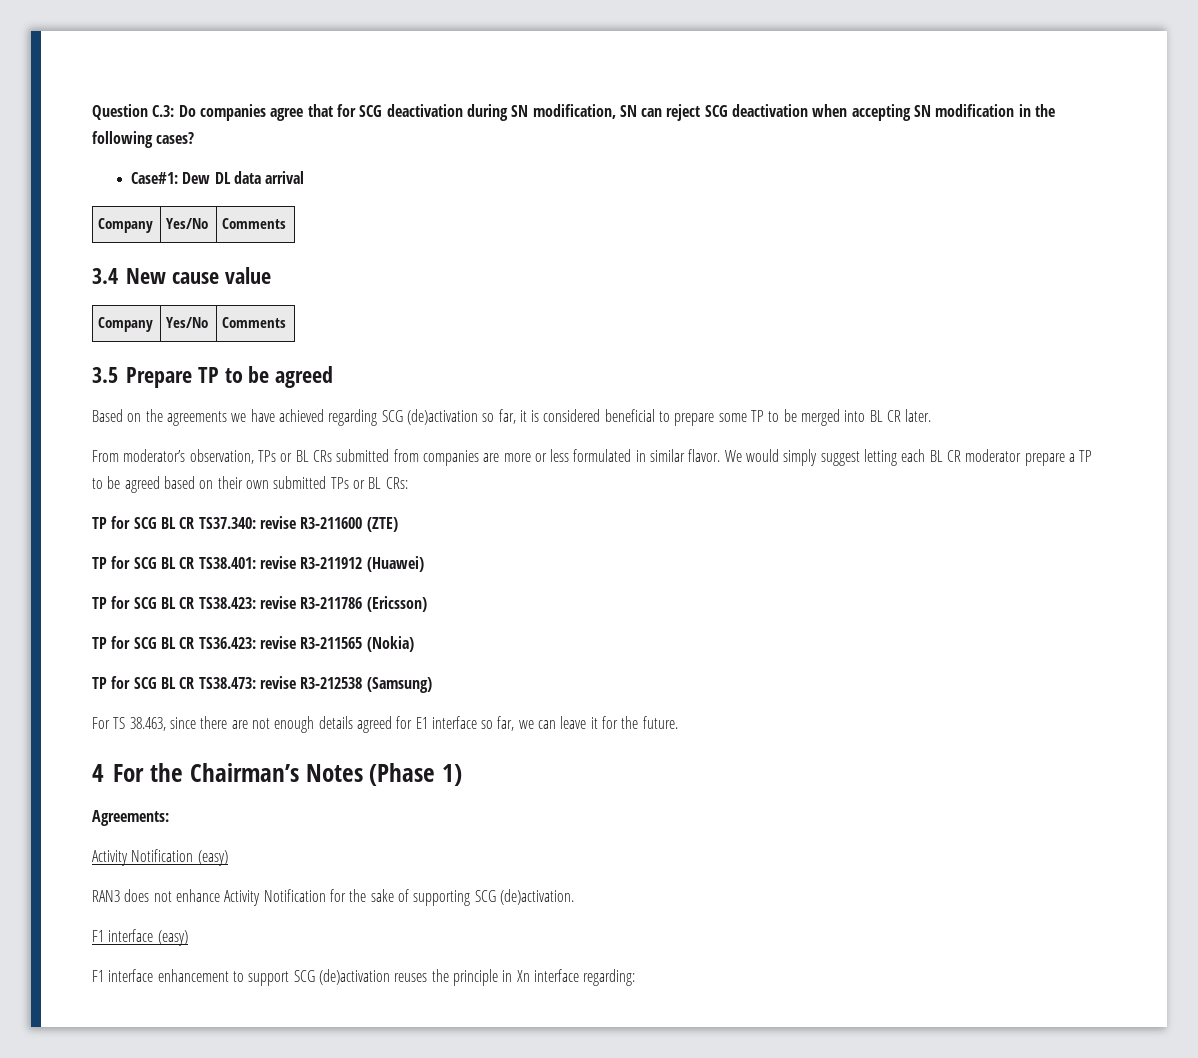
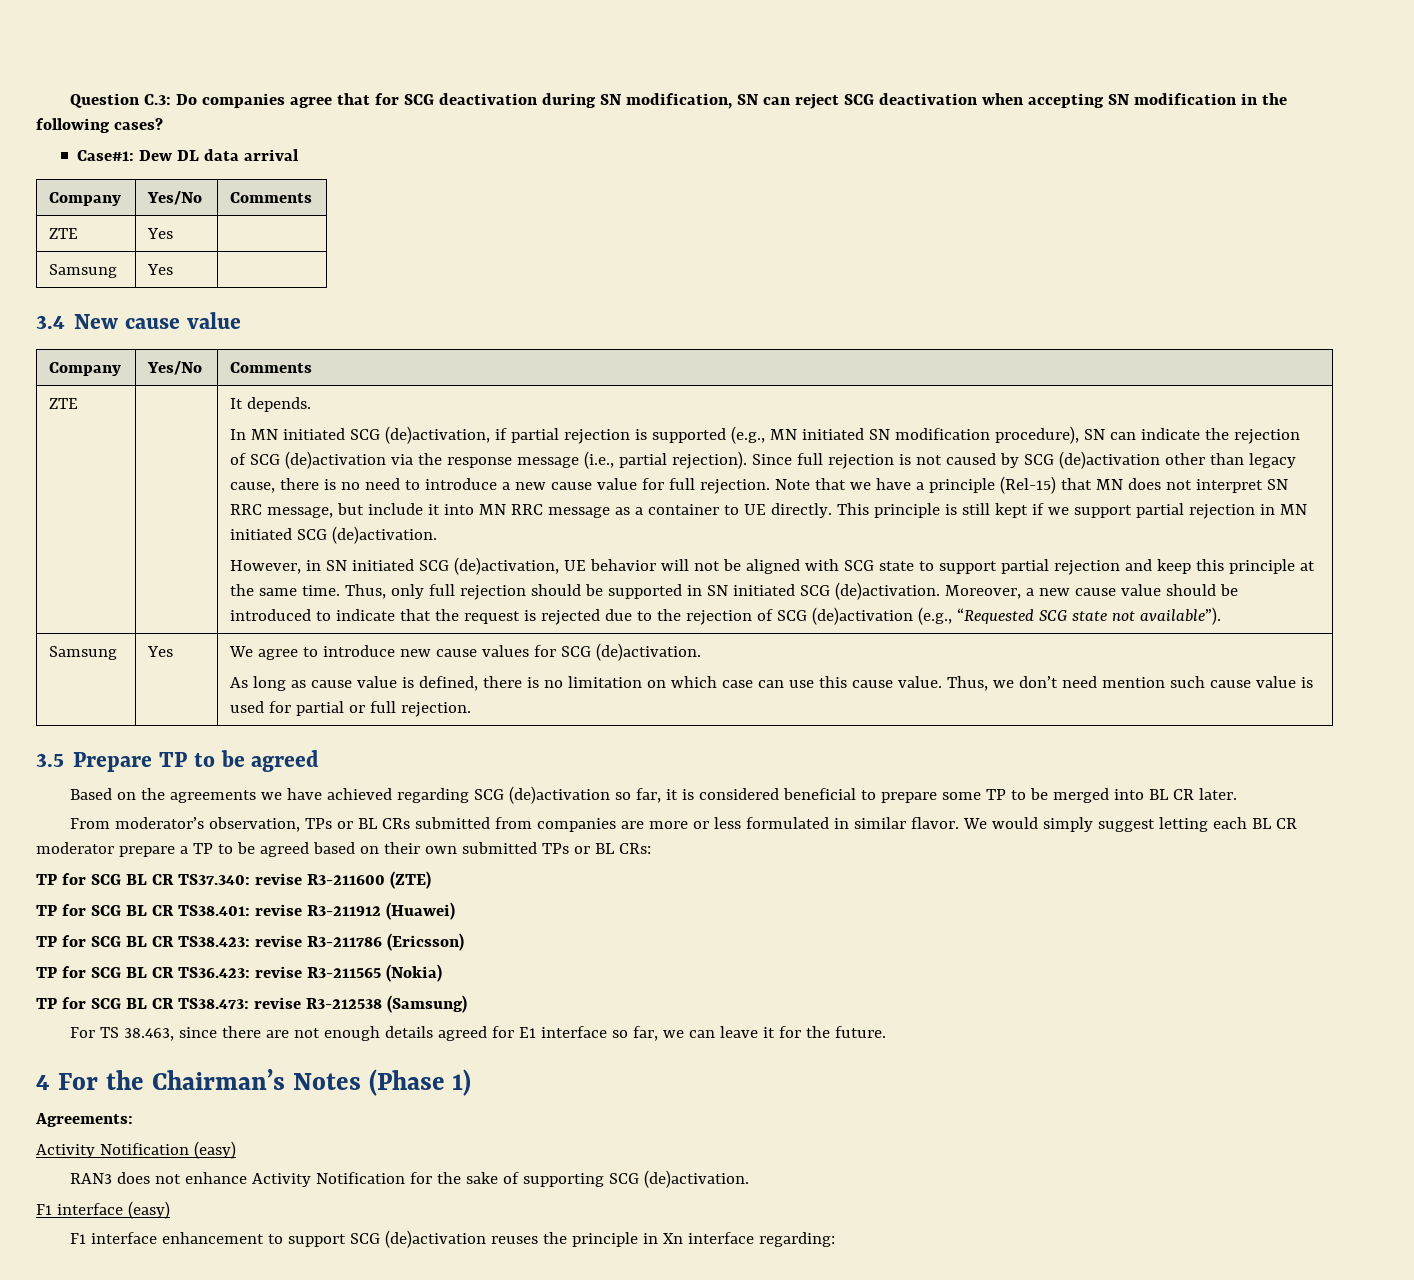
+ ZTE | Yes |
+ Samsung | Yes |
+ ZTE | | It depends.
+ In MN initiated SCG (de)activation, if partial rejection is supported (e.g., MN initiated SN modification procedure), SN can indicate the rejection of SCG (de)activation via the response message (i.e., partial rejection). Since full rejection is not caused by SCG (de)activation other than legacy cause, there is no need to introduce a new cause value for full rejection. Note that we have a principle (Rel-15) that MN does not interpret SN RRC message, but include it into MN RRC message as a container to UE directly. This principle is still kept if we support partial rejection in MN initiated SCG (de)activation.
+ However, in SN initiated SCG (de)activation, UE behavior will not be aligned with SCG state to support partial rejection and keep this principle at the same time. Thus, only full rejection should be supported in SN initiated SCG (de)activation. Moreover, a new cause value should be introduced to indicate that the request is rejected due to the rejection of SCG (de)activation (e.g., “Requested SCG state not available”).
+ Samsung | Yes | We agree to introduce new cause values for SCG (de)activation.
+ As long as cause value is defined, there is no limitation on which case can use this cause value. Thus, we don’t need mention such cause value is used for partial or full rejection.

